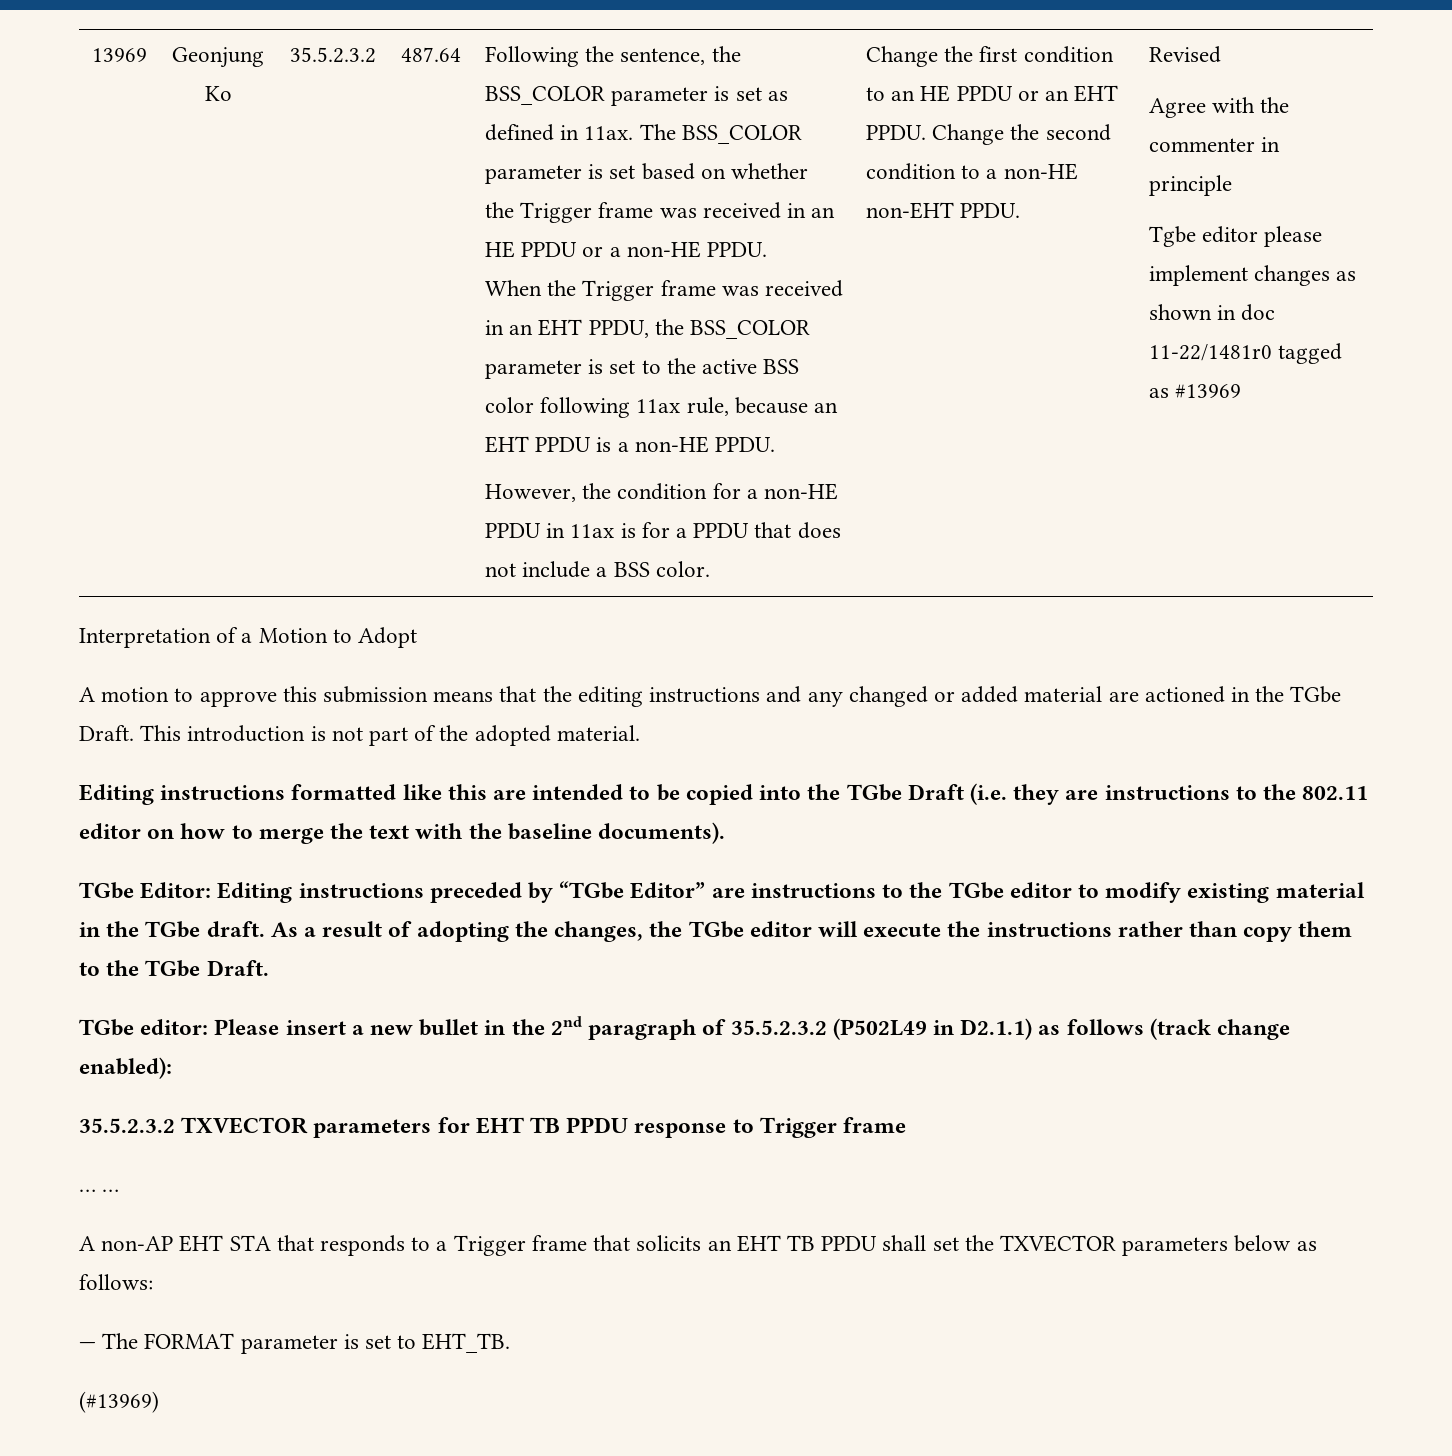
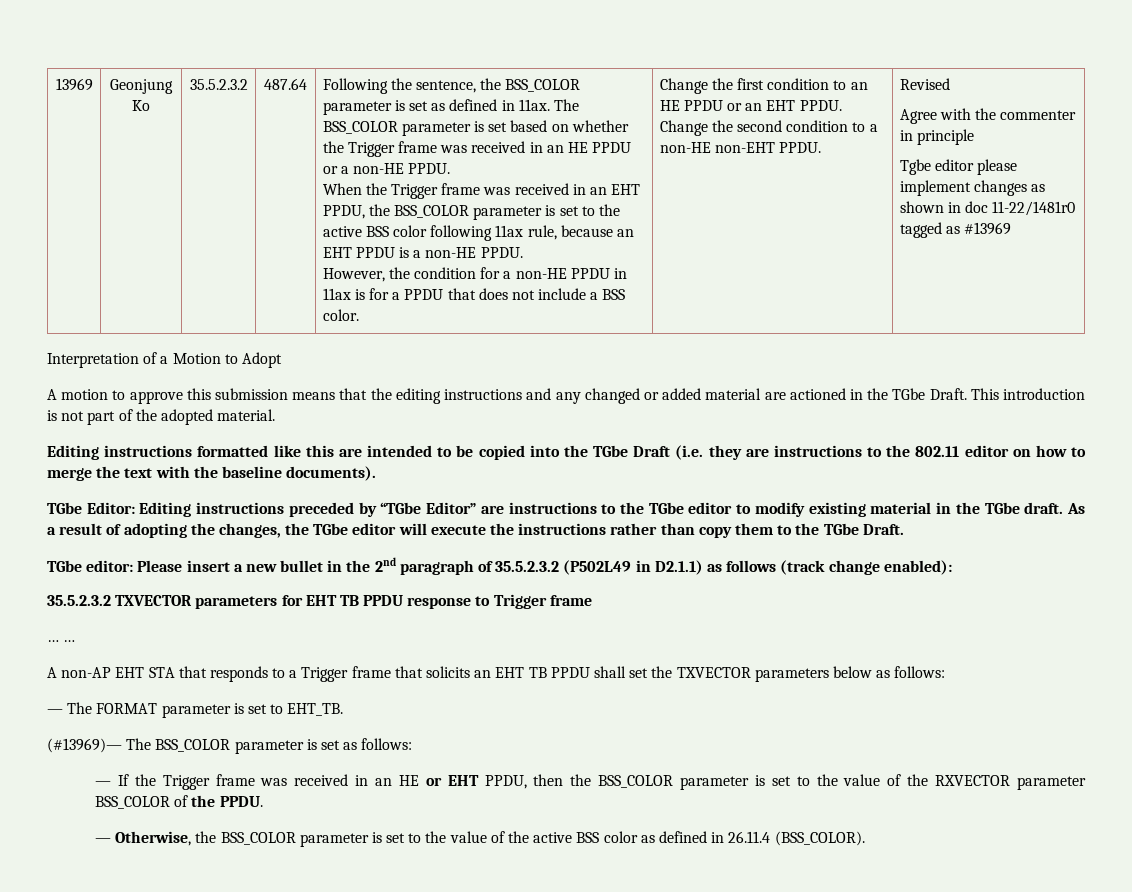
- (#13969)
+ (#13969)— The BSS_COLOR parameter is set as follows:
+ — If the Trigger frame was received in an HE or EHT PPDU, then the BSS_COLOR parameter is set to the value of the RXVECTOR parameter BSS_COLOR of the PPDU.
+ — Otherwise, the BSS_COLOR parameter is set to the value of the active BSS color as defined in 26.11.4 (BSS_COLOR).

